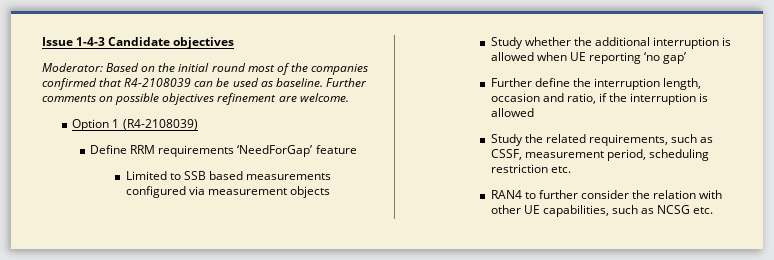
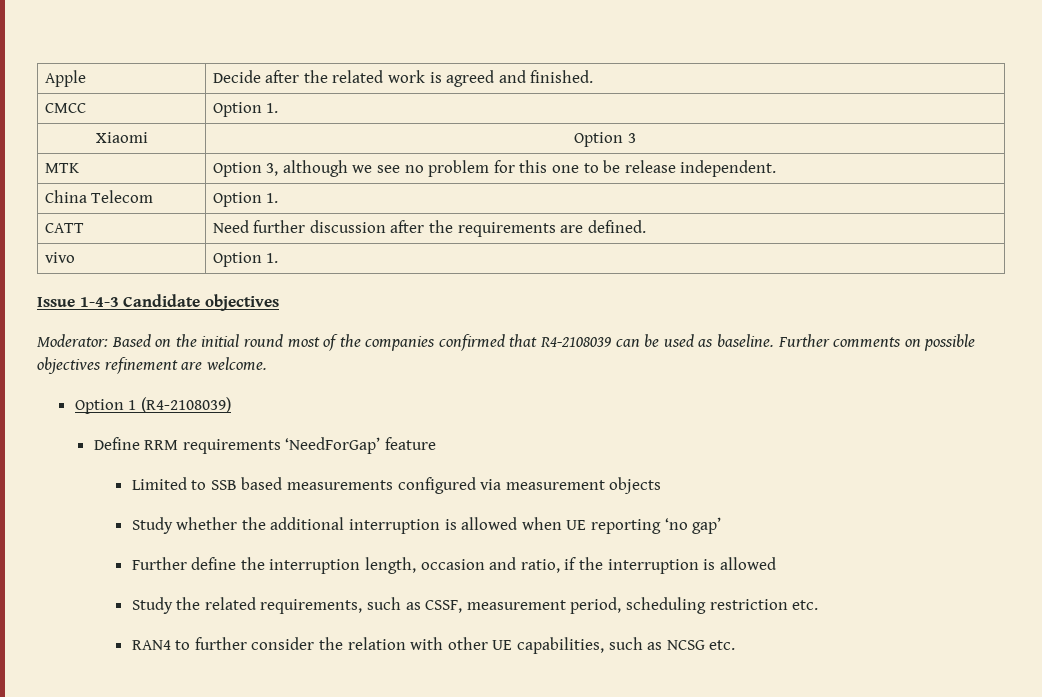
+ Apple | Decide after the related work is agreed and finished.
+ CMCC | Option 1.
+ Xiaomi | Option 3
+ MTK | Option 3, although we see no problem for this one to be release independent.
+ China Telecom | Option 1.
+ CATT | Need further discussion after the requirements are defined.
+ vivo | Option 1.

